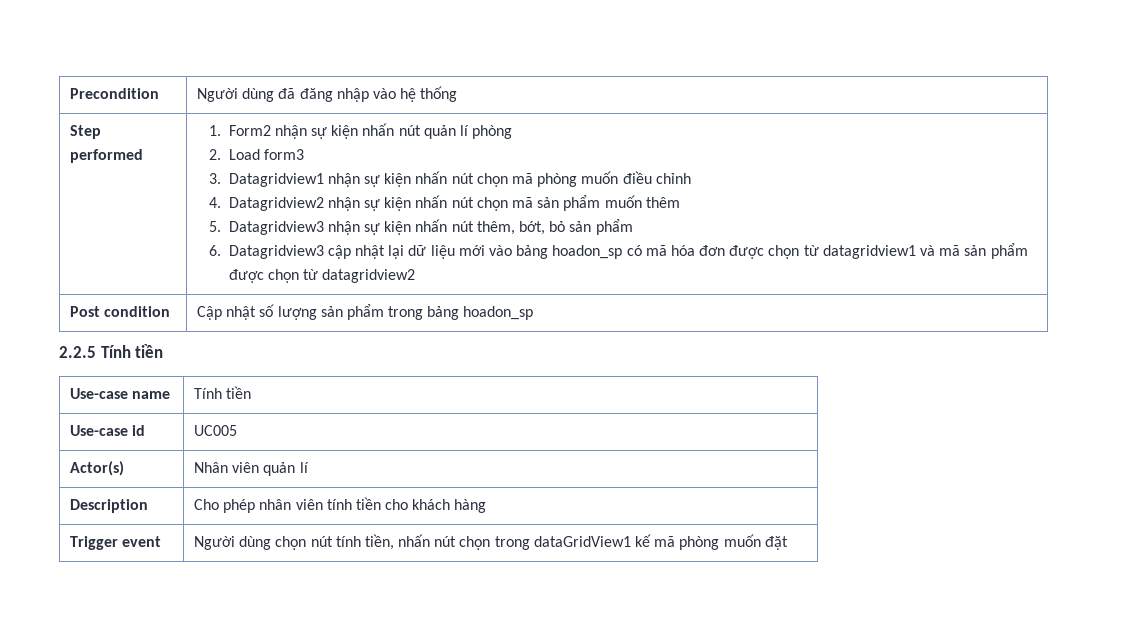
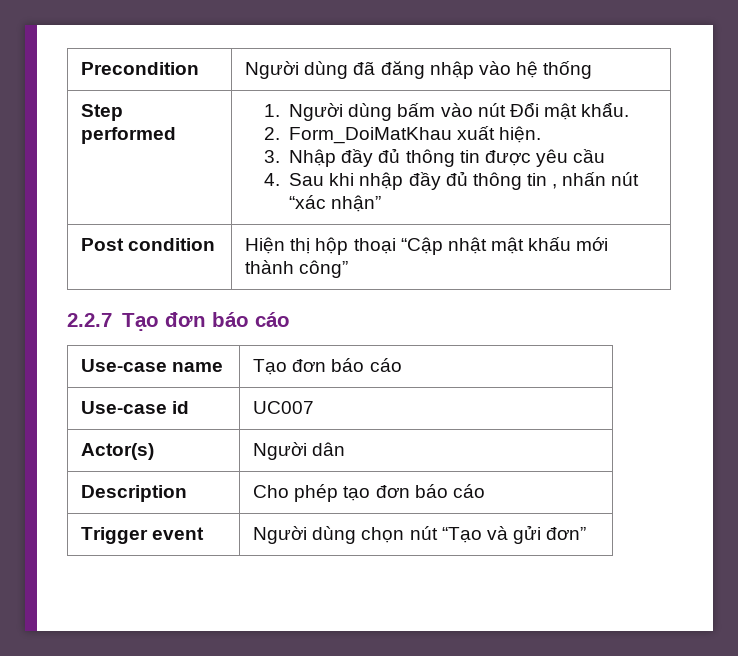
- 1. Form2 nhận sự kiện nhấn nút quản lí phòng
- 2. Load form3
- 3. Datagridview1 nhận sự kiện nhấn nút chọn mã phòng muốn điều chỉnh
- 4. Datagridview2 nhận sự kiện nhấn nút chọn mã sản phẩm muốn thêm
- 5. Datagridview3 nhận sự kiện nhấn nút thêm, bớt, bỏ sản phẩm
- 6. Datagridview3 cập nhật lại dữ liệu mới vào bảng hoadon_sp có mã hóa đơn được chọn từ datagridview1 và mã sản phẩm được chọn từ datagridview2
- Post condition | Cập nhật số lượng sản phẩm trong bảng hoadon_sp
- 2.2.5 Tính tiền
- Use-case name | Tính tiền
+ 1. Người dùng bấm vào nút Đổi mật khẩu.
+ 2. Form_DoiMatKhau xuất hiện.
+ 3. Nhập đầy đủ thông tin được yêu cầu
+ 4. Sau khi nhập đầy đủ thông tin , nhấn nút “xác nhận”
+ Post condition | Hiện thị hộp thoại “Cập nhật mật khấu mới thành công”
+ 2.2.7 Tạo đơn báo cáo
+ Use-case name | Tạo đơn báo cáo
- Use-case id | UC005
+ Use-case id | UC007
- Actor(s) | Nhân viên quản lí
+ Actor(s) | Người dân
- Description | Cho phép nhân viên tính tiền cho khách hàng
+ Description | Cho phép tạo đơn báo cáo
- Trigger event | Người dùng chọn nút tính tiền, nhấn nút chọn trong dataGridView1 kế mã phòng muốn đặt
+ Trigger event | Người dùng chọn nút “Tạo và gửi đơn”

